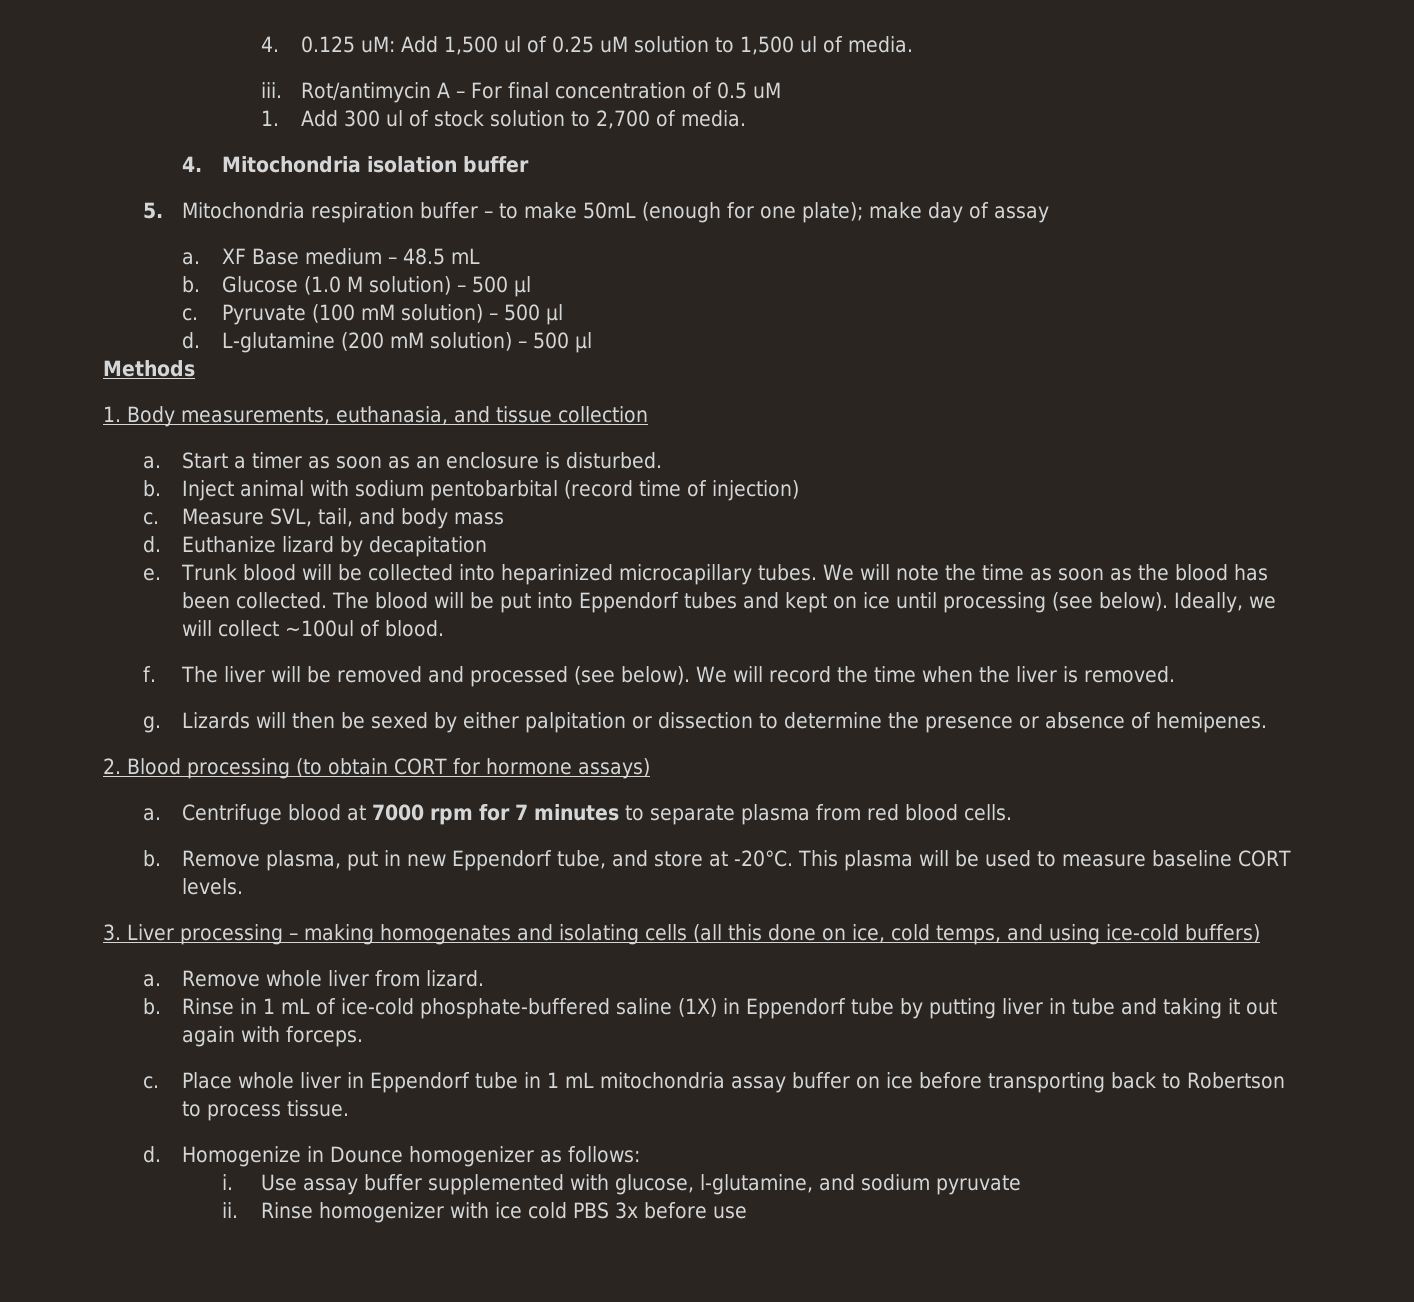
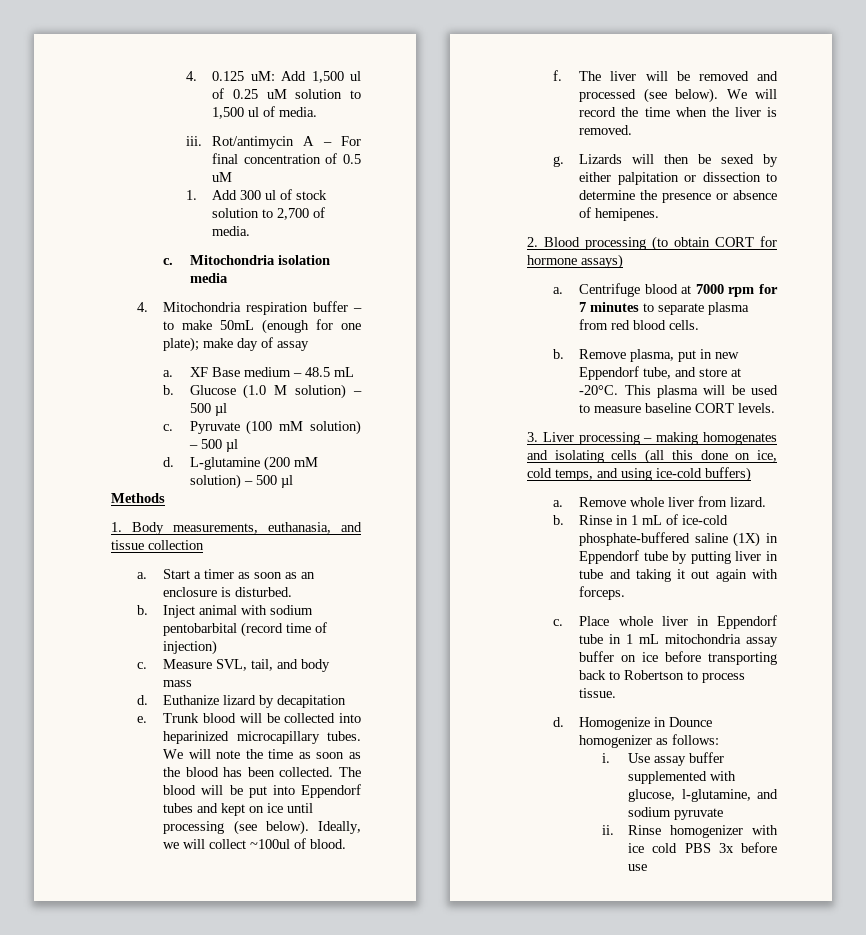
- 4. Mitochondria isolation buffer
- 5. Mitochondria respiration buffer – to make 50mL (enough for one plate); make day of assay
+ c. Mitochondria isolation media
+ 4. Mitochondria respiration buffer – to make 50mL (enough for one plate); make day of assay

